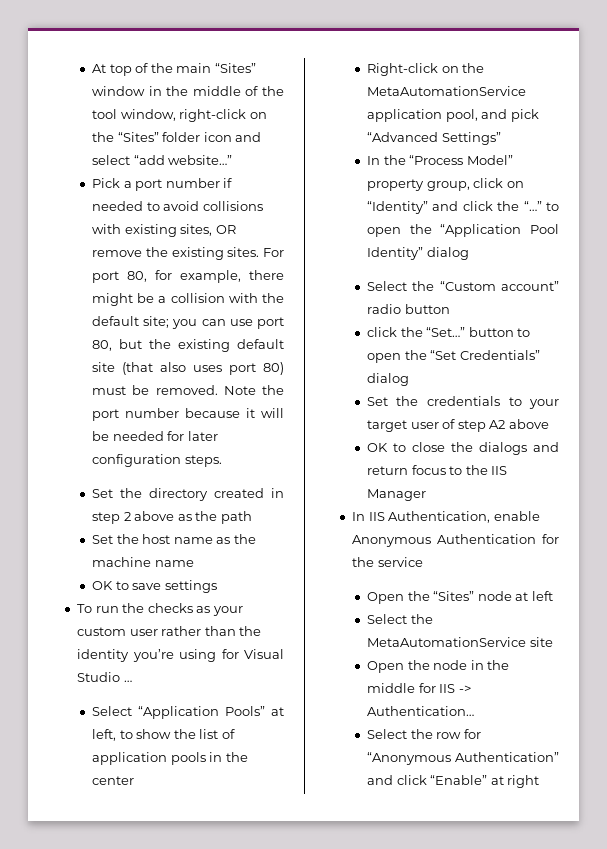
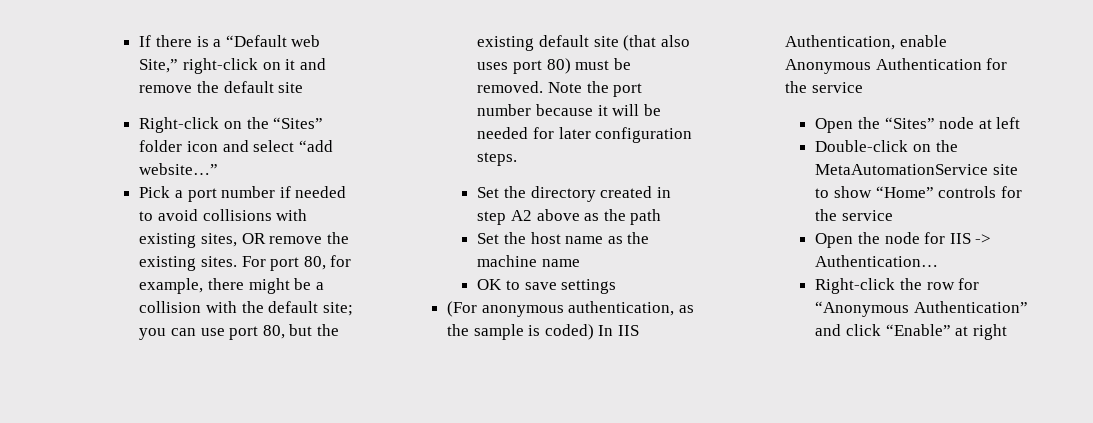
- At top of the main “Sites” window in the middle of the tool window, right-click on the “Sites” folder icon and select “add website…”
+ If there is a “Default web Site,” right-click on it and remove the default site
+ Right-click on the “Sites” folder icon and select “add website…”
- Set the directory created in step 2 above as the path
+ Set the directory created in step A2 above as the path
- To run the checks as your custom user rather than the identity you’re using for Visual Studio …
- Select “Application Pools” at left, to show the list of application pools in the center
- Right-click on the MetaAutomationService application pool, and pick “Advanced Settings”
- In the “Process Model” property group, click on “Identity” and click the “…” to open the “Application Pool Identity” dialog
- Select the “Custom account” radio button
- click the “Set…” button to open the “Set Credentials” dialog
- Set the credentials to your target user of step A2 above
- OK to close the dialogs and return focus to the IIS Manager
- In IIS Authentication, enable Anonymous Authentication for the service
+ (For anonymous authentication, as the sample is coded) In IIS Authentication, enable Anonymous Authentication for the service
- Select the MetaAutomationService site
+ Double-click on the MetaAutomationService site to show “Home” controls for the service
- Open the node in the middle for IIS -> Authentication…
+ Open the node for IIS -> Authentication…
- Select the row for “Anonymous Authentication” and click “Enable” at right
+ Right-click the row for “Anonymous Authentication” and click “Enable” at right

